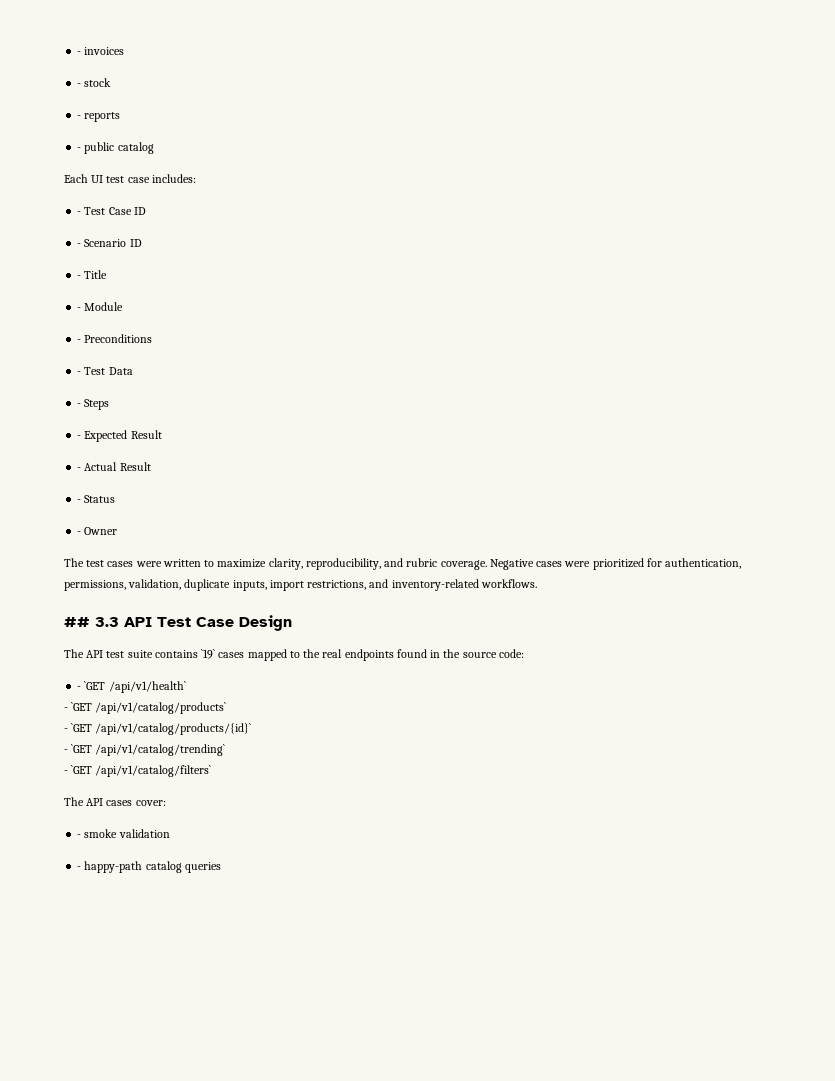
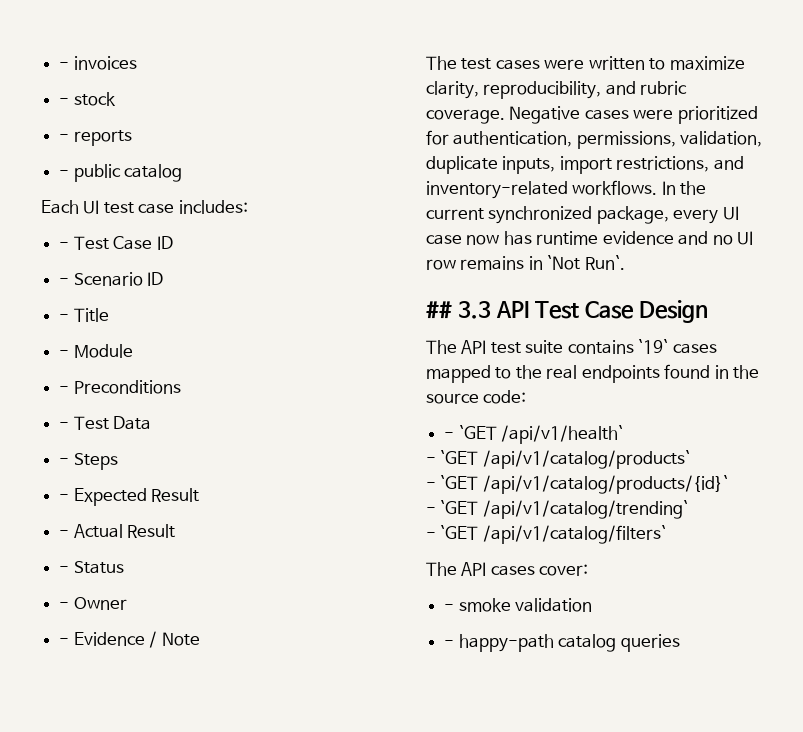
+ - Evidence / Note
+ In the current synchronized package, every UI case now has runtime evidence and no UI row remains in `Not Run`.

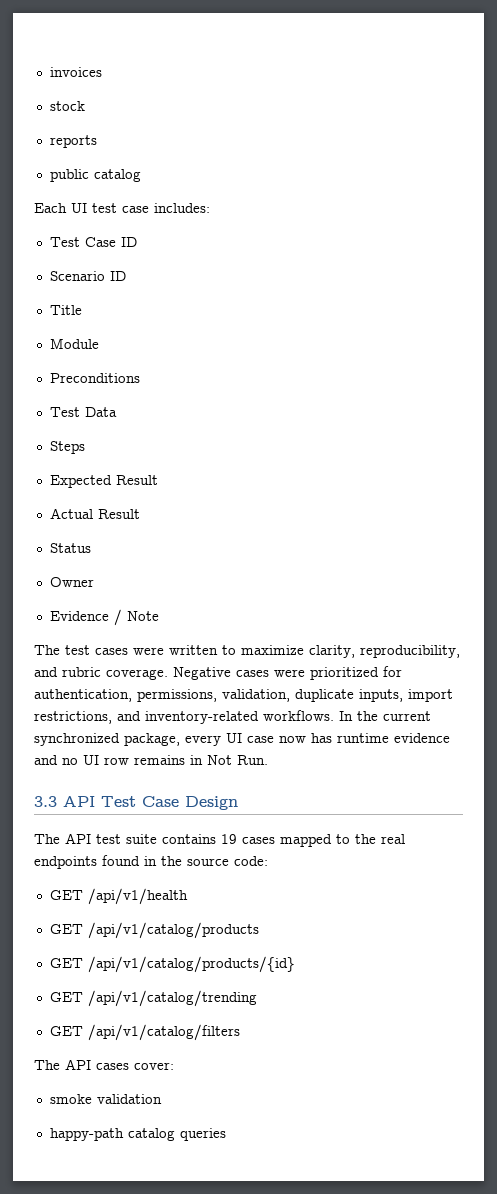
- - invoices
+ invoices
- - stock
+ stock
- - reports
+ reports
- - public catalog
+ public catalog
- - Test Case ID
+ Test Case ID
- - Scenario ID
+ Scenario ID
- - Title
+ Title
- - Module
+ Module
- - Preconditions
+ Preconditions
- - Test Data
+ Test Data
- - Steps
+ Steps
- - Expected Result
+ Expected Result
- - Actual Result
+ Actual Result
- - Status
+ Status
- - Owner
+ Owner
- - Evidence / Note
+ Evidence / Note
- In the current synchronized package, every UI case now has runtime evidence and no UI row remains in `Not Run`.
- ## 3.3 API Test Case Design
+ In the current synchronized package, every UI case now has runtime evidence and no UI row remains in Not Run.
+ 3.3 API Test Case Design
- The API test suite contains `19` cases mapped to the real endpoints found in the source code:
+ The API test suite contains 19 cases mapped to the real endpoints found in the source code:
- - `GET /api/v1/health`
- - `GET /api/v1/catalog/products`
- - `GET /api/v1/catalog/products/{id}`
- - `GET /api/v1/catalog/trending`
- - `GET /api/v1/catalog/filters`
+ GET /api/v1/health
+ GET /api/v1/catalog/products
+ GET /api/v1/catalog/products/{id}
+ GET /api/v1/catalog/trending
+ GET /api/v1/catalog/filters
- - smoke validation
+ smoke validation
- - happy-path catalog queries
+ happy-path catalog queries

